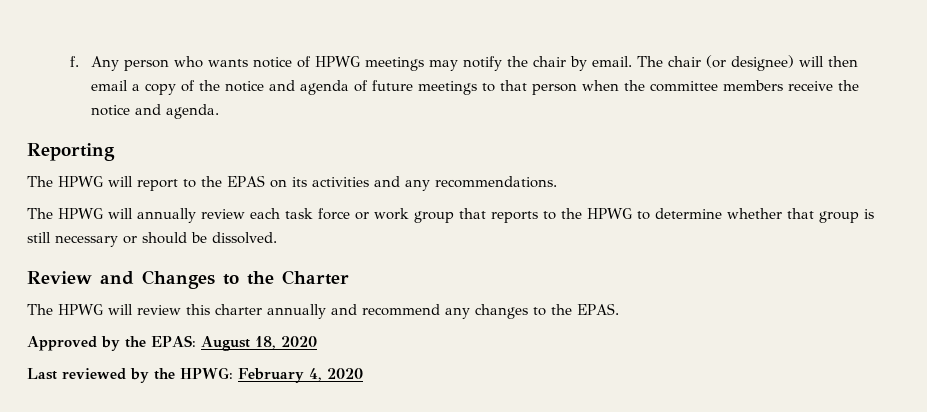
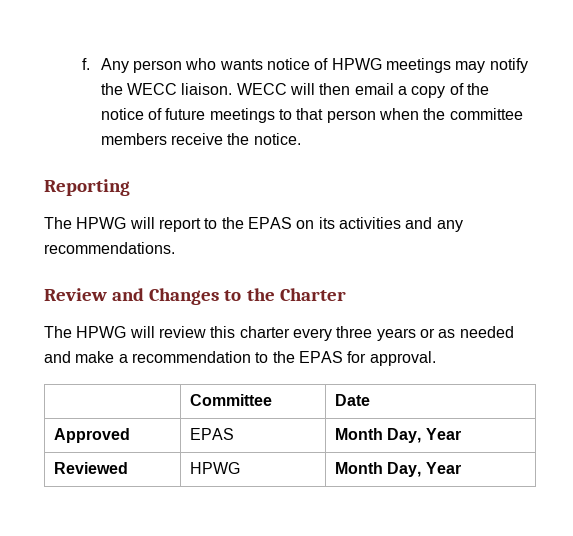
- Any person who wants notice of HPWG meetings may notify the chair by email. The chair (or designee) will then email a copy of the notice and agenda of future meetings to that person when the committee members receive the notice and agenda.
+ Any person who wants notice of HPWG meetings may notify the WECC liaison. WECC will then email a copy of the notice of future meetings to that person when the committee members receive the notice.
- The HPWG will annually review each task force or work group that reports to the HPWG to determine whether that group is still necessary or should be dissolved.
- The HPWG will review this charter annually and recommend any changes to the EPAS.
- Approved by the EPAS: August 18, 2020
- Last reviewed by the HPWG: February 4, 2020
+ The HPWG will review this charter every three years or as needed and make a recommendation to the EPAS for approval.
+ | Committee | Date
+ Approved | EPAS | Month Day, Year
+ Reviewed | HPWG | Month Day, Year

